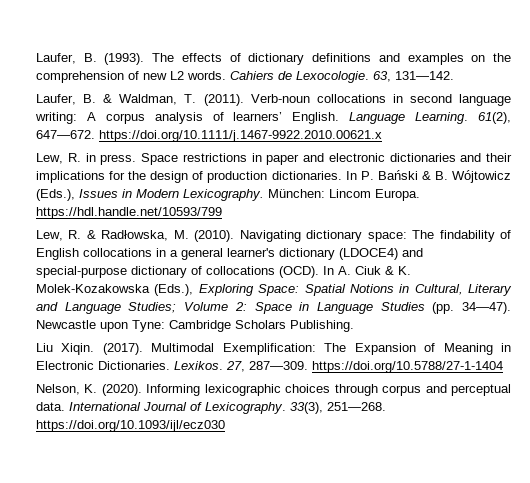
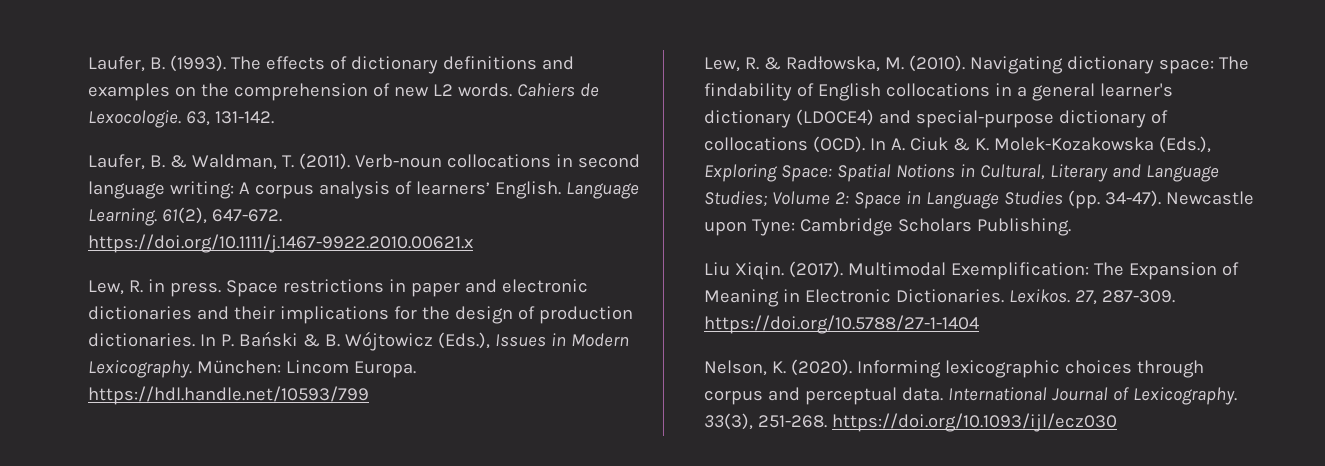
- 63, 131—142.
+ 63, 131-142.
- 61(2), 647—672. https://doi.org/10.1111/j.1467-9922.2010.00621.x
+ 61(2), 647-672. https://doi.org/10.1111/j.1467-9922.2010.00621.x
- In A. Ciuk & K. Molek-Kozakowska (Eds.), Exploring Space: Spatial Notions in Cultural, Literary and Language Studies; Volume 2: Space in Language Studies (pp. 34—47).
+ In A. Ciuk & K. Molek-Kozakowska (Eds.), Exploring Space: Spatial Notions in Cultural, Literary and Language Studies; Volume 2: Space in Language Studies (pp. 34-47).
- 27, 287—309. https://doi.org/10.5788/27-1-1404
+ 27, 287-309. https://doi.org/10.5788/27-1-1404
- 33(3), 251—268. https://doi.org/10.1093/ijl/ecz030
+ 33(3), 251-268. https://doi.org/10.1093/ijl/ecz030

